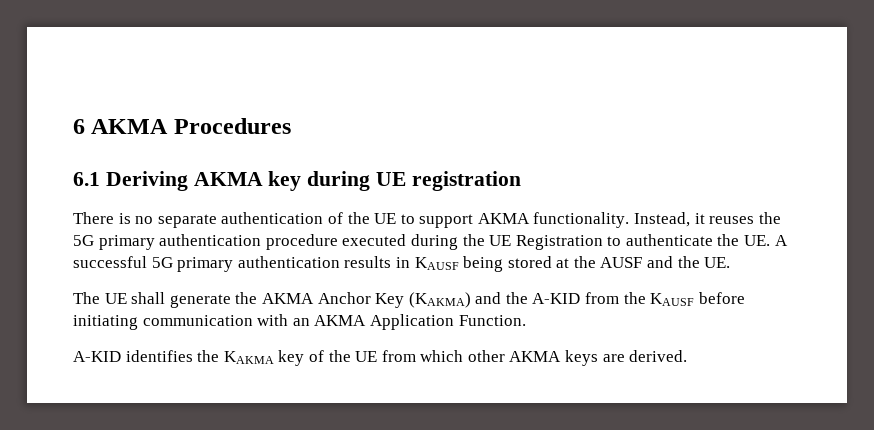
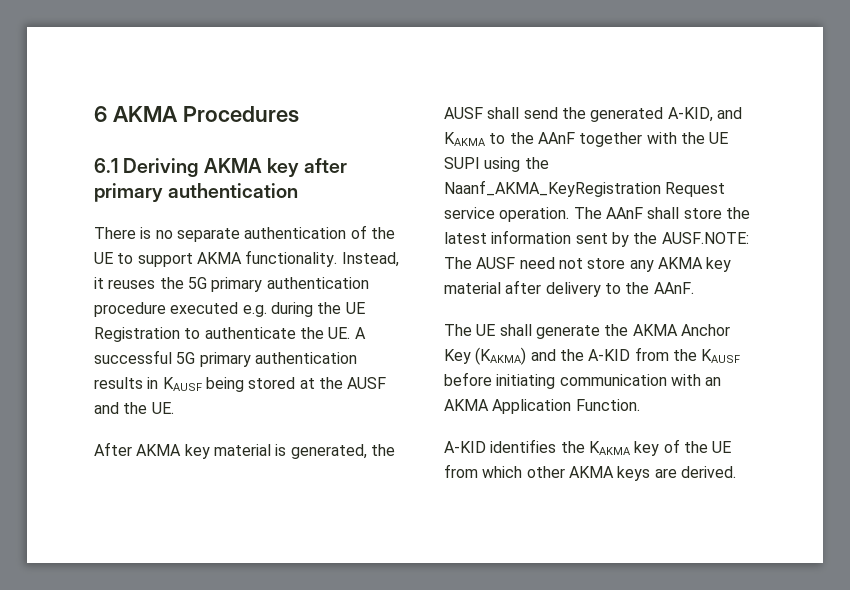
- 6.1 Deriving AKMA key during UE registration
+ 6.1 Deriving AKMA key after primary authentication
- Instead, it reuses the 5G primary authentication procedure executed during the UE Registration to authenticate the UE. A successful 5G primary authentication results in KAUSF being stored at the AUSF and the UE.
+ Instead, it reuses the 5G primary authentication procedure executed e.g. during the UE Registration to authenticate the UE. A successful 5G primary authentication results in KAUSF being stored at the AUSF and the UE.
+ After AKMA key material is generated, the AUSF shall send the generated A-KID, and KAKMA to the AAnF together with the UE SUPI using the Naanf_AKMA_KeyRegistration Request service operation. The AAnF shall store the latest information sent by the AUSF.NOTE: The AUSF need not store any AKMA key material after delivery to the AAnF.

